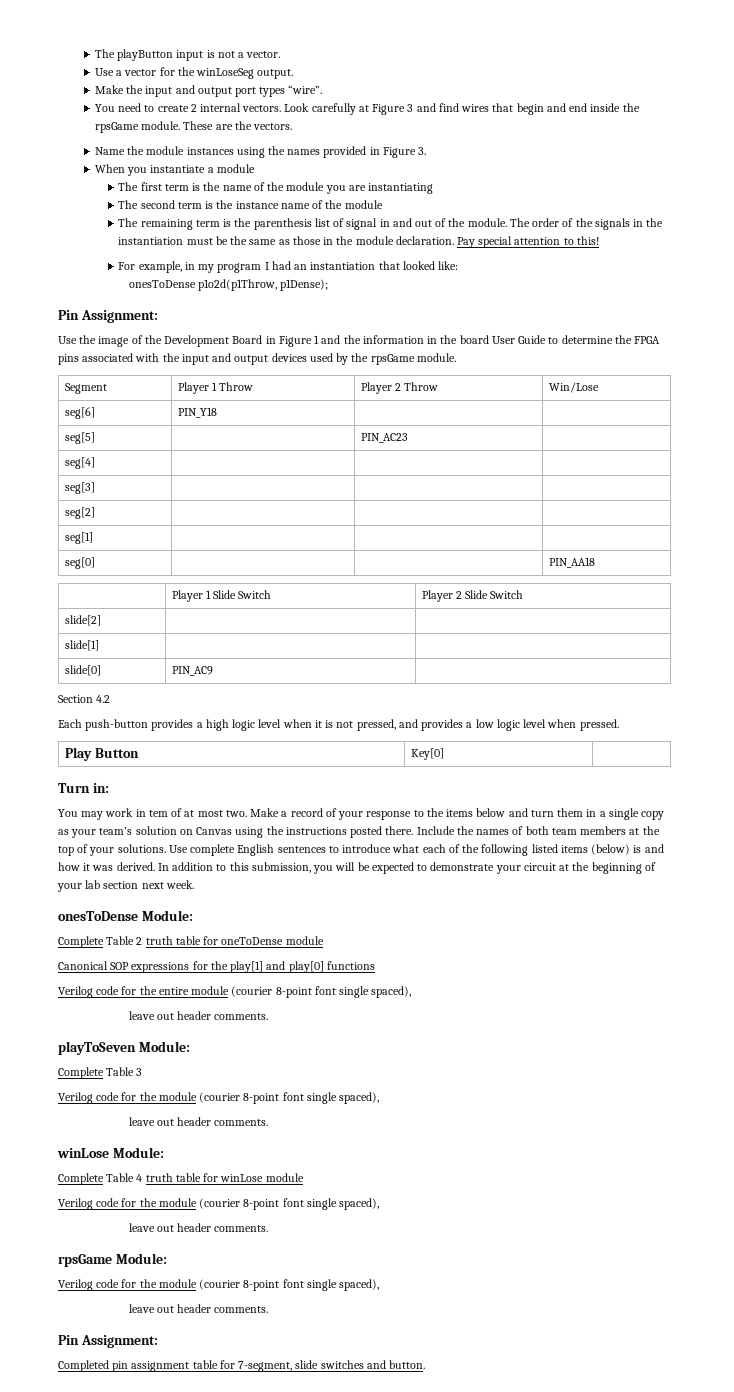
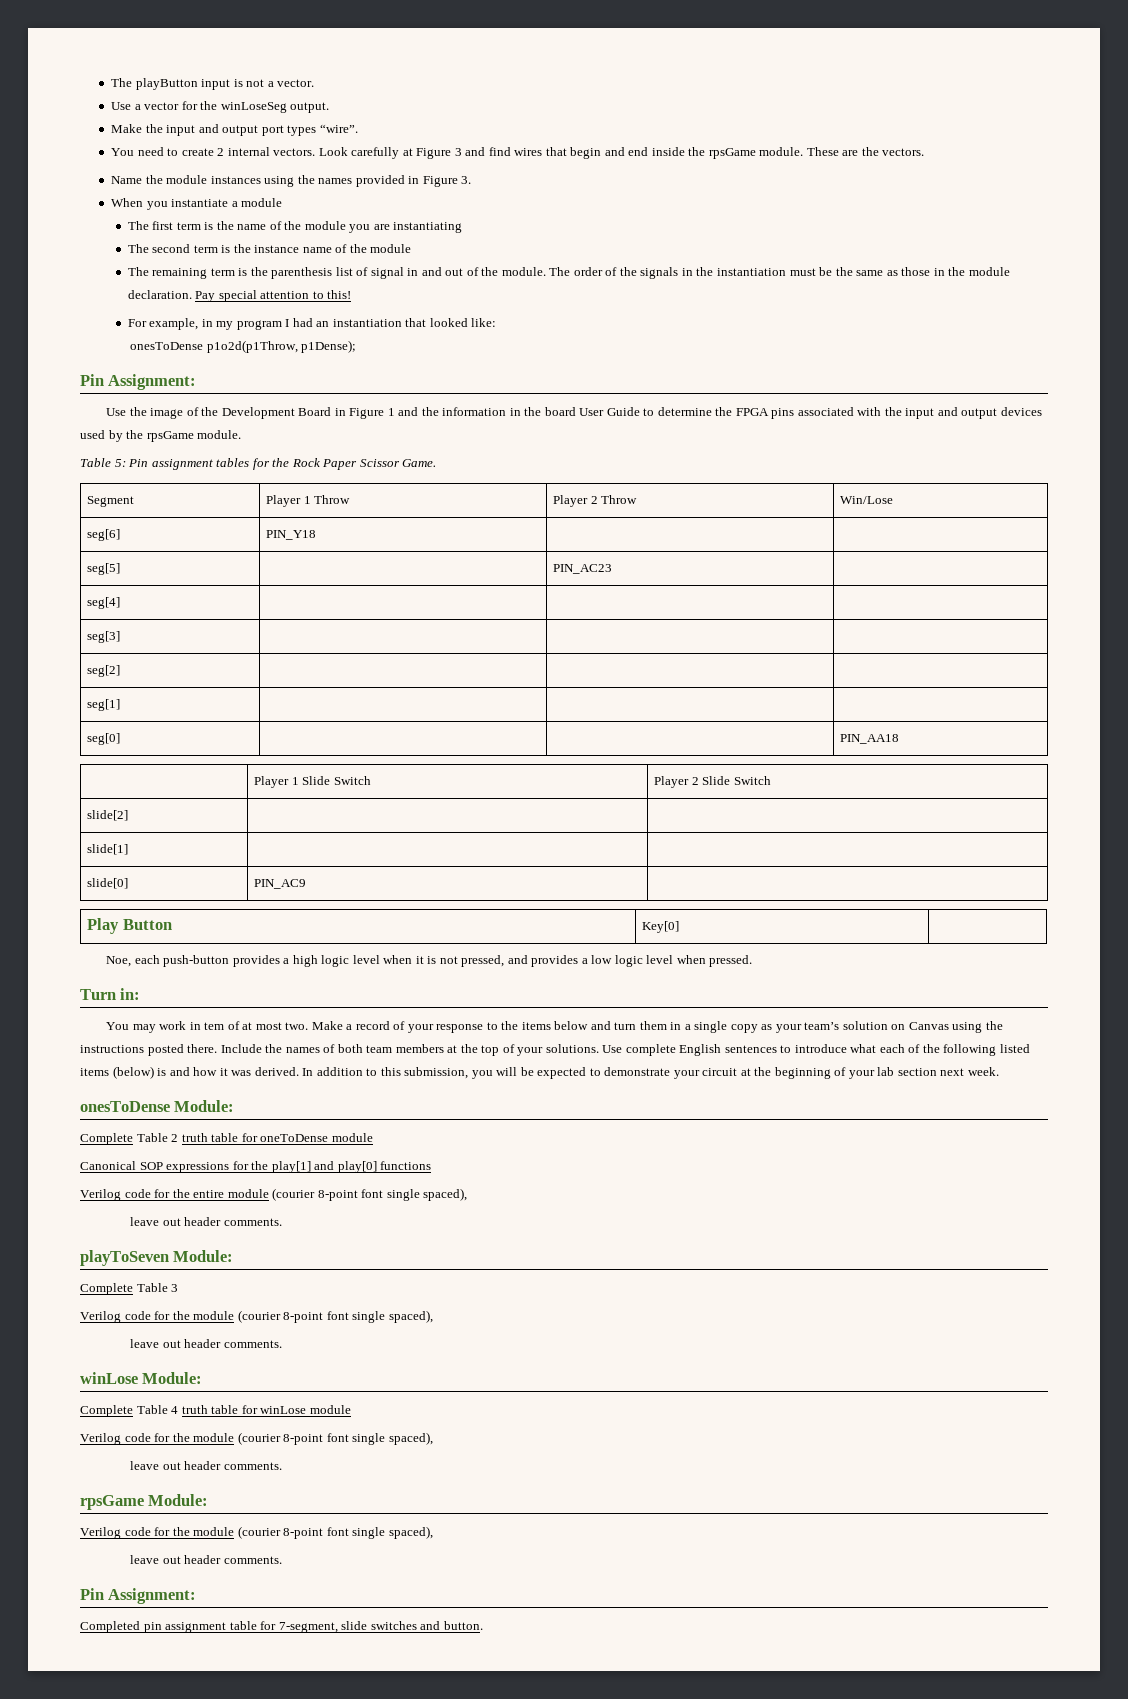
+ Table 5: Pin assignment tables for the Rock Paper Scissor Game.
- Section 4.2
- Each push-button provides a high logic level when it is not pressed, and provides a low logic level when pressed.
+ Play Button | Key[0] |
+ Noe, each push-button provides a high logic level when it is not pressed, and provides a low logic level when pressed.
- Play Button | Key[0] |

